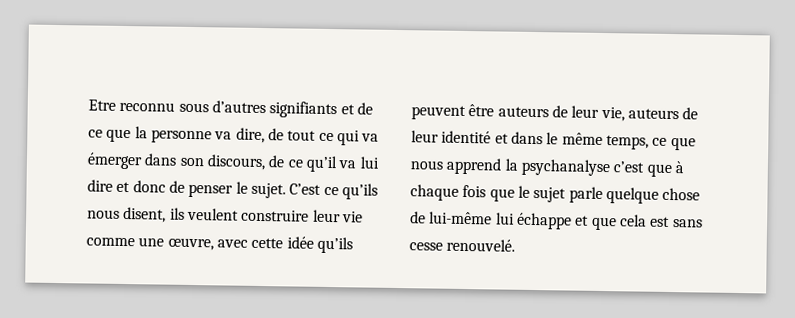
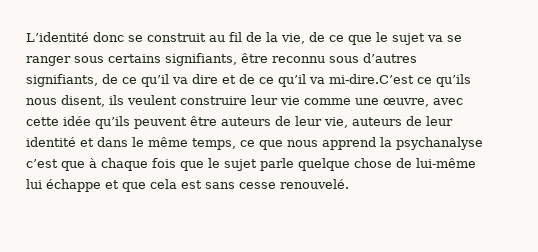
- Etre reconnu sous d’autres signifiants et de ce que la personne va dire, de tout ce qui va émerger dans son discours, de ce qu’il va lui dire et donc de penser le sujet. C’est ce qu’ils nous disent, ils veulent construire leur vie comme une œuvre, avec cette idée qu’ils peuvent être auteurs de leur vie, auteurs de leur identité et dans le même temps, ce que nous apprend la psychanalyse c’est que à chaque fois que le sujet parle quelque chose de lui-même lui échappe et que cela est sans cesse renouvelé.
+ L’identité donc se construit au fil de la vie, de ce que le sujet va se ranger sous certains signifiants, être reconnu sous d’autres signifiants, de ce qu’il va dire et de ce qu’il va mi-dire.C’est ce qu’ils nous disent, ils veulent construire leur vie comme une œuvre, avec cette idée qu’ils peuvent être auteurs de leur vie, auteurs de leur identité et dans le même temps, ce que nous apprend la psychanalyse c’est que à chaque fois que le sujet parle quelque chose de lui-même lui échappe et que cela est sans cesse renouvelé.

